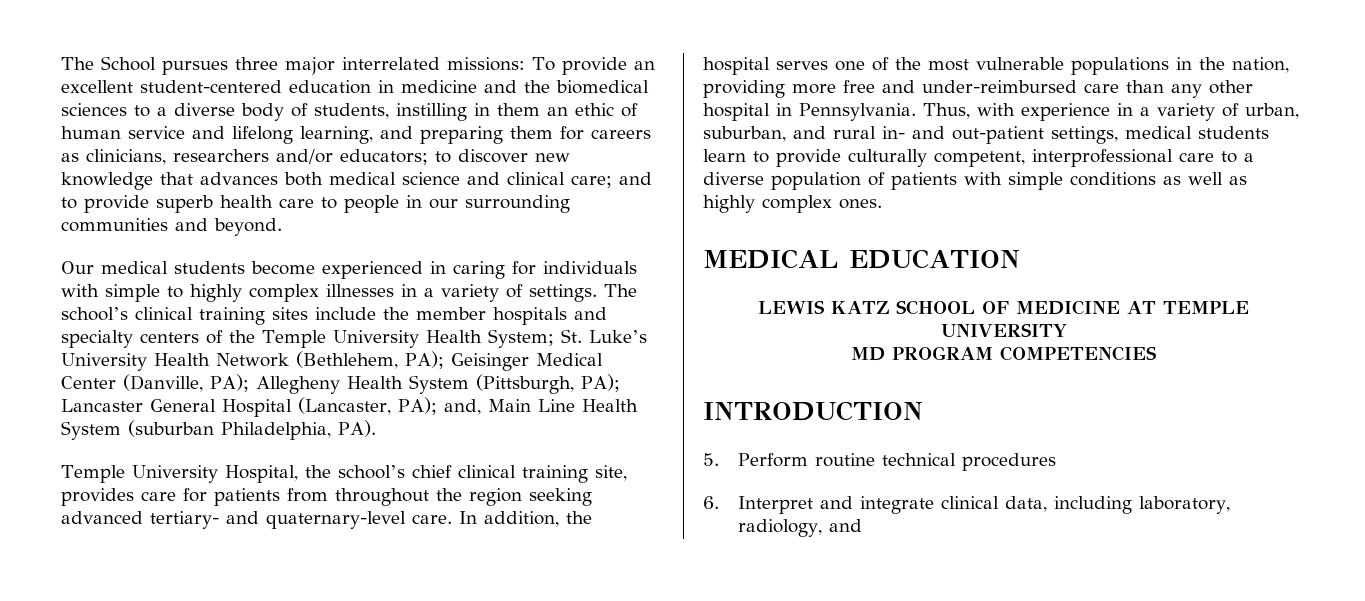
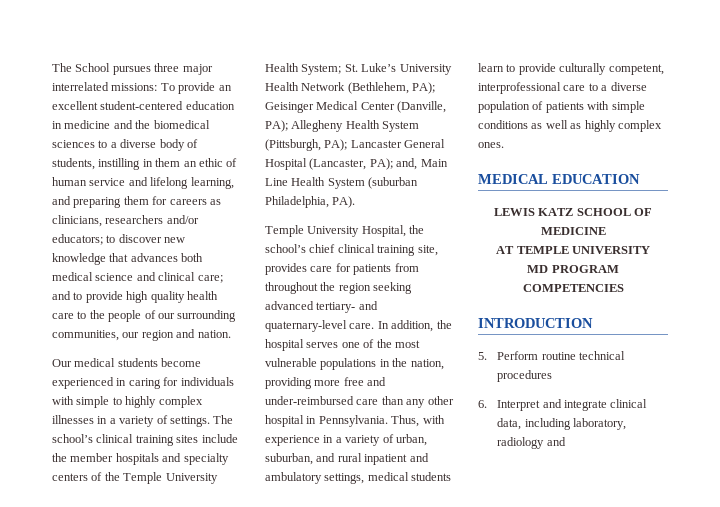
- and to provide superb health care to people in our surrounding communities and beyond.
+ and to provide high quality health care to the people of our surrounding communities, our region and nation.
- Thus, with experience in a variety of urban, suburban, and rural in- and out-patient settings, medical students learn to provide culturally competent, interprofessional care to a diverse population of patients with simple conditions as well as highly complex ones.
+ Thus, with experience in a variety of urban, suburban, and rural inpatient and ambulatory settings, medical students learn to provide culturally competent, interprofessional care to a diverse population of patients with simple conditions as well as highly complex ones.
- LEWIS KATZ SCHOOL OF MEDICINE AT TEMPLE UNIVERSITY
+ LEWIS KATZ SCHOOL OF MEDICINE
+ AT TEMPLE UNIVERSITY
- 6. Interpret and integrate clinical data, including laboratory, radiology, and
+ 6. Interpret and integrate clinical data, including laboratory, radiology and

